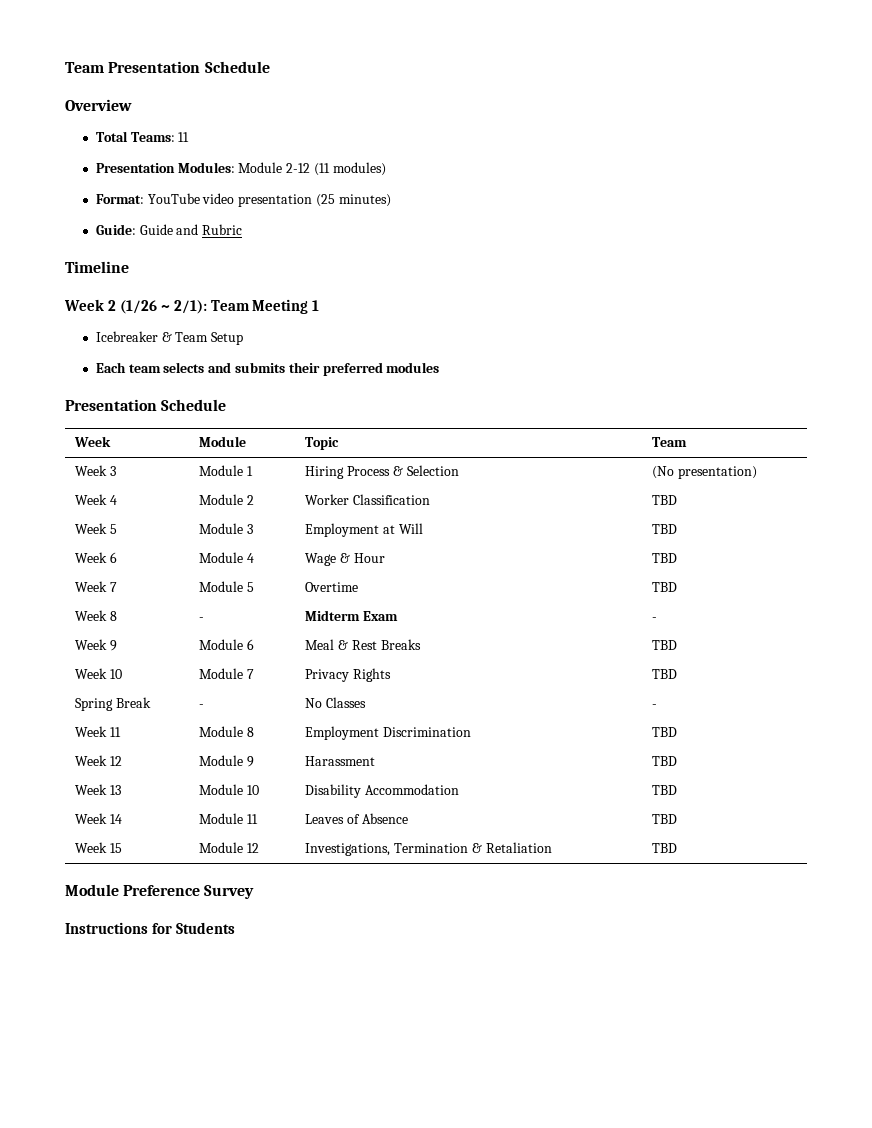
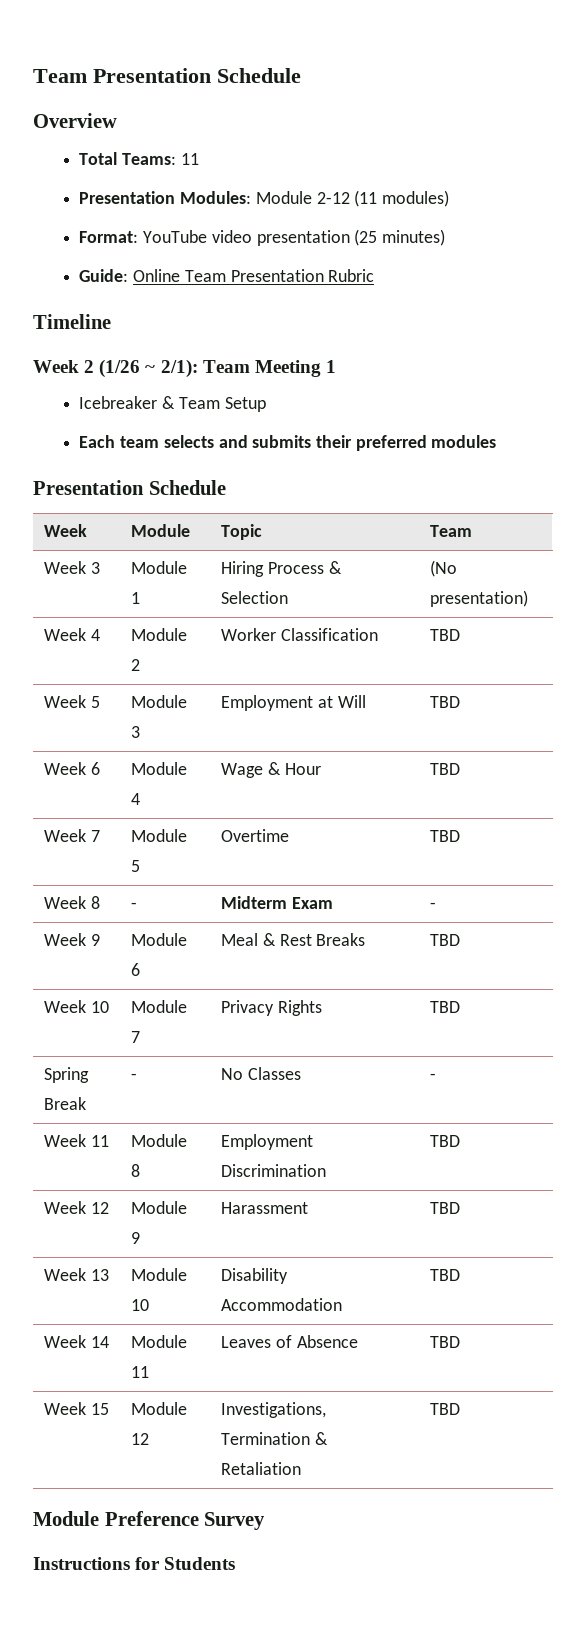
- Guide: Guide and Rubric
+ Guide: Online Team Presentation Rubric

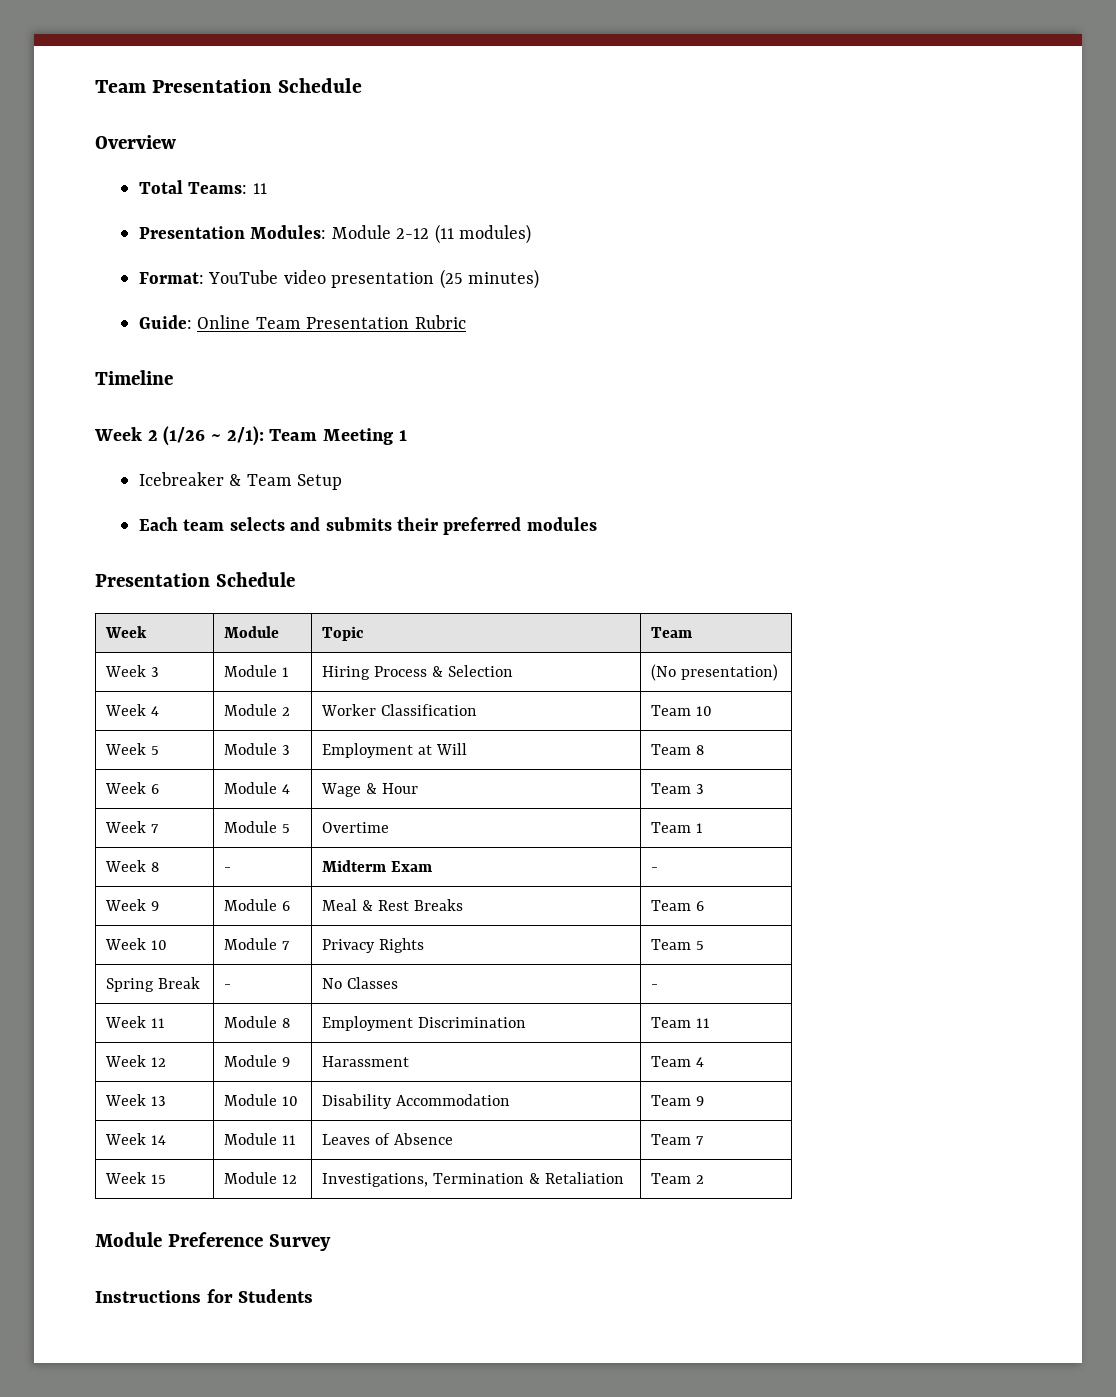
- Week 4 | Module 2 | Worker Classification | TBD
+ Week 4 | Module 2 | Worker Classification | Team 10
- Week 5 | Module 3 | Employment at Will | TBD
+ Week 5 | Module 3 | Employment at Will | Team 8
- Week 6 | Module 4 | Wage & Hour | TBD
+ Week 6 | Module 4 | Wage & Hour | Team 3
- Week 7 | Module 5 | Overtime | TBD
+ Week 7 | Module 5 | Overtime | Team 1
- Week 9 | Module 6 | Meal & Rest Breaks | TBD
+ Week 9 | Module 6 | Meal & Rest Breaks | Team 6
- Week 10 | Module 7 | Privacy Rights | TBD
+ Week 10 | Module 7 | Privacy Rights | Team 5
- Week 11 | Module 8 | Employment Discrimination | TBD
+ Week 11 | Module 8 | Employment Discrimination | Team 11
- Week 12 | Module 9 | Harassment | TBD
+ Week 12 | Module 9 | Harassment | Team 4
- Week 13 | Module 10 | Disability Accommodation | TBD
+ Week 13 | Module 10 | Disability Accommodation | Team 9
- Week 14 | Module 11 | Leaves of Absence | TBD
+ Week 14 | Module 11 | Leaves of Absence | Team 7
- Week 15 | Module 12 | Investigations, Termination & Retaliation | TBD
+ Week 15 | Module 12 | Investigations, Termination & Retaliation | Team 2

